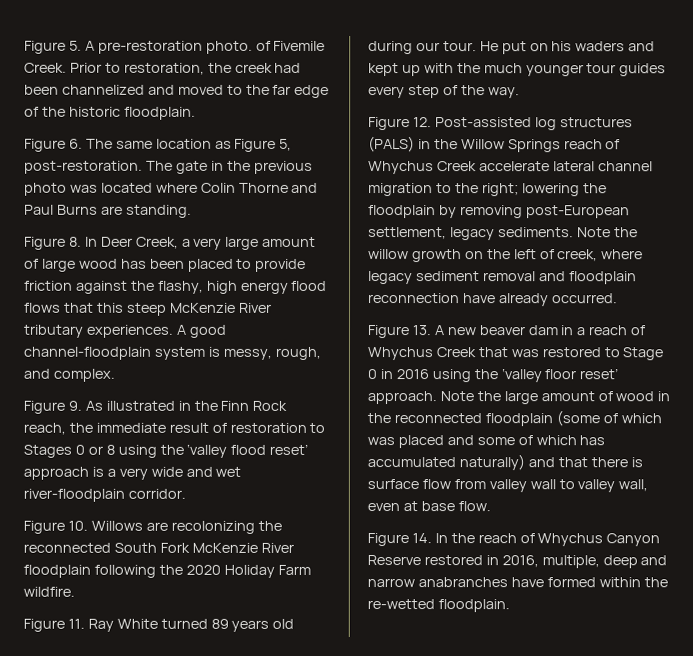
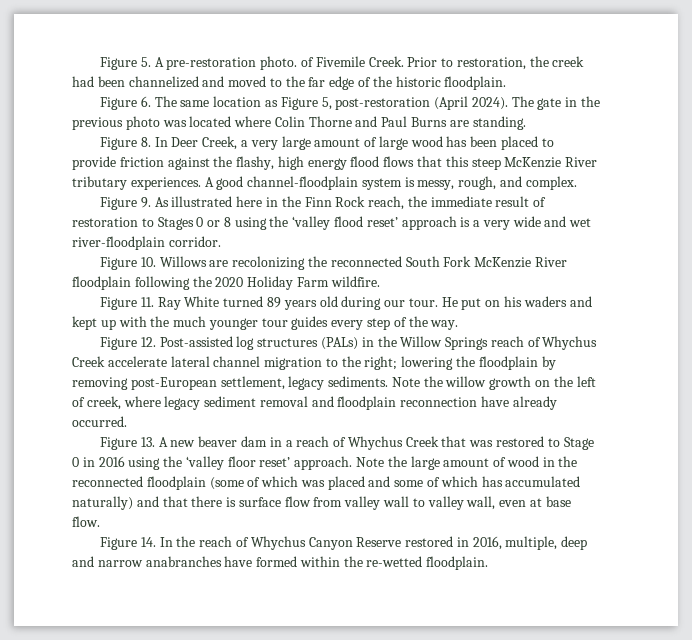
- Figure 6. The same location as Figure 5, post-restoration.
+ Figure 6. The same location as Figure 5, post-restoration (April 2024).
- Figure 9. As illustrated in the Finn Rock reach, the immediate result of restoration to Stages 0 or 8 using the ‘valley flood reset’ approach is a very wide and wet river-floodplain corridor.
+ Figure 9. As illustrated here in the Finn Rock reach, the immediate result of restoration to Stages 0 or 8 using the ‘valley flood reset’ approach is a very wide and wet river-floodplain corridor.
- Figure 12. Post-assisted log structures (PALS) in the Willow Springs reach of Whychus Creek accelerate lateral channel migration to the right; lowering the floodplain by removing post-European settlement, legacy sediments.
+ Figure 12. Post-assisted log structures (PALs) in the Willow Springs reach of Whychus Creek accelerate lateral channel migration to the right; lowering the floodplain by removing post-European settlement, legacy sediments.

